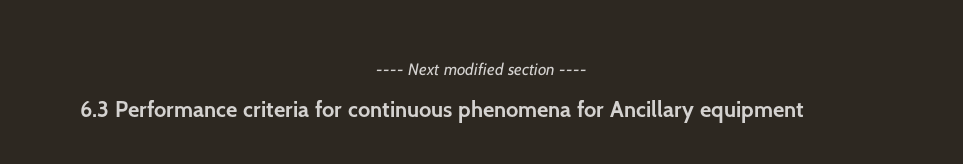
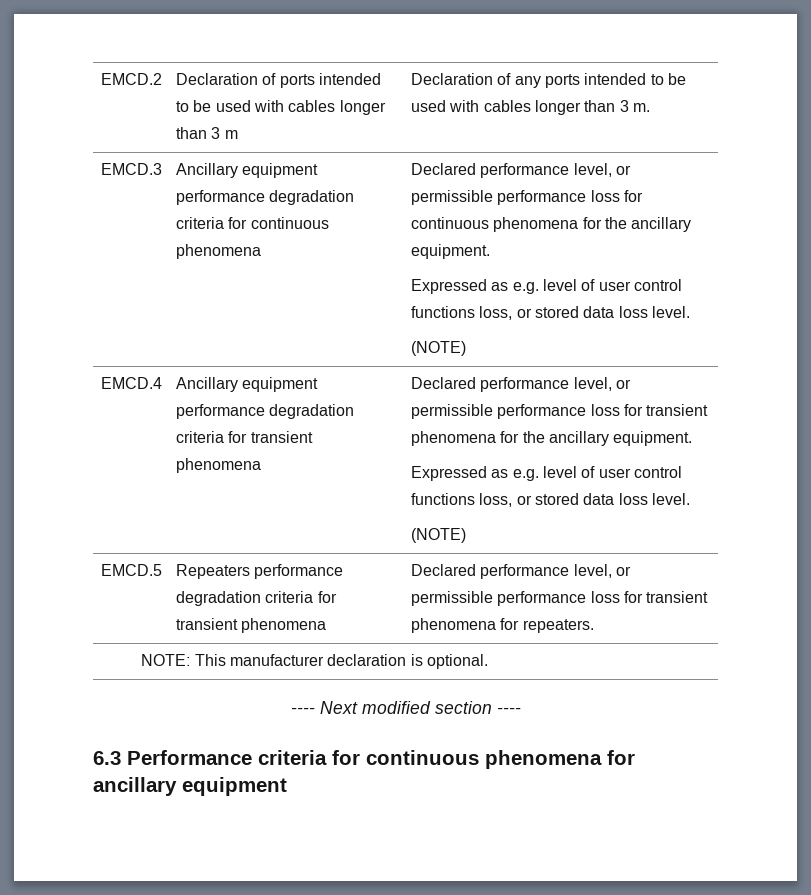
+ EMCD.2 | Declaration of ports intended to be used with cables longer than 3 m | Declaration of any ports intended to be used with cables longer than 3 m.
+ EMCD.3 | Ancillary equipment performance degradation criteria for continuous phenomena | Declared performance level, or permissible performance loss for continuous phenomena for the ancillary equipment.
+ Expressed as e.g. level of user control functions loss, or stored data loss level.
+ (NOTE)
+ EMCD.4 | Ancillary equipment performance degradation criteria for transient phenomena | Declared performance level, or permissible performance loss for transient phenomena for the ancillary equipment.
+ Expressed as e.g. level of user control functions loss, or stored data loss level.
+ (NOTE)
+ EMCD.5 | Repeaters performance degradation criteria for transient phenomena | Declared performance level, or permissible performance loss for transient phenomena for repeaters.
+ NOTE: This manufacturer declaration is optional.
- 6.3 Performance criteria for continuous phenomena for Ancillary equipment
+ 6.3 Performance criteria for continuous phenomena for ancillary equipment

